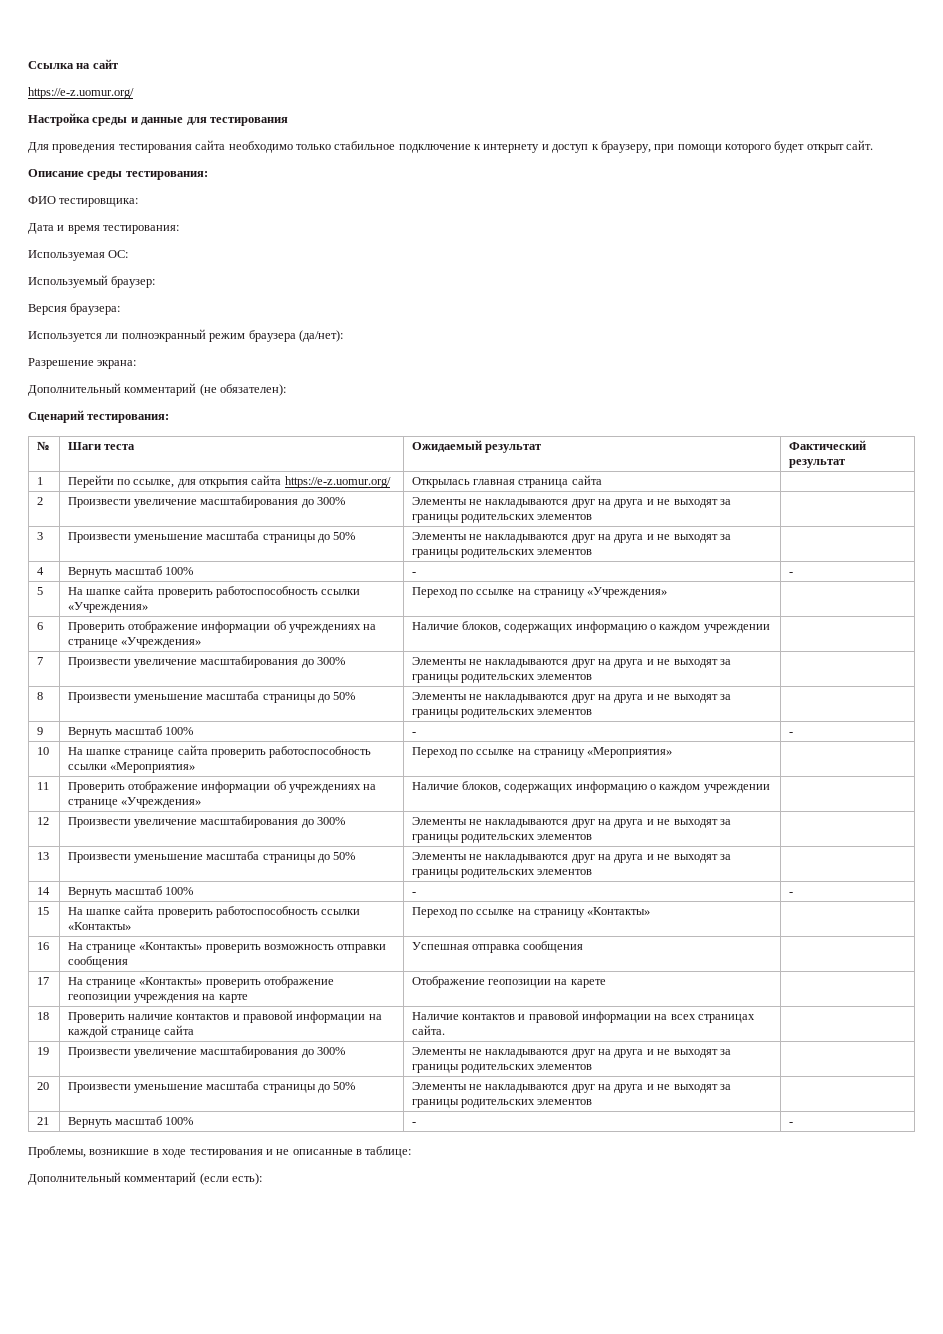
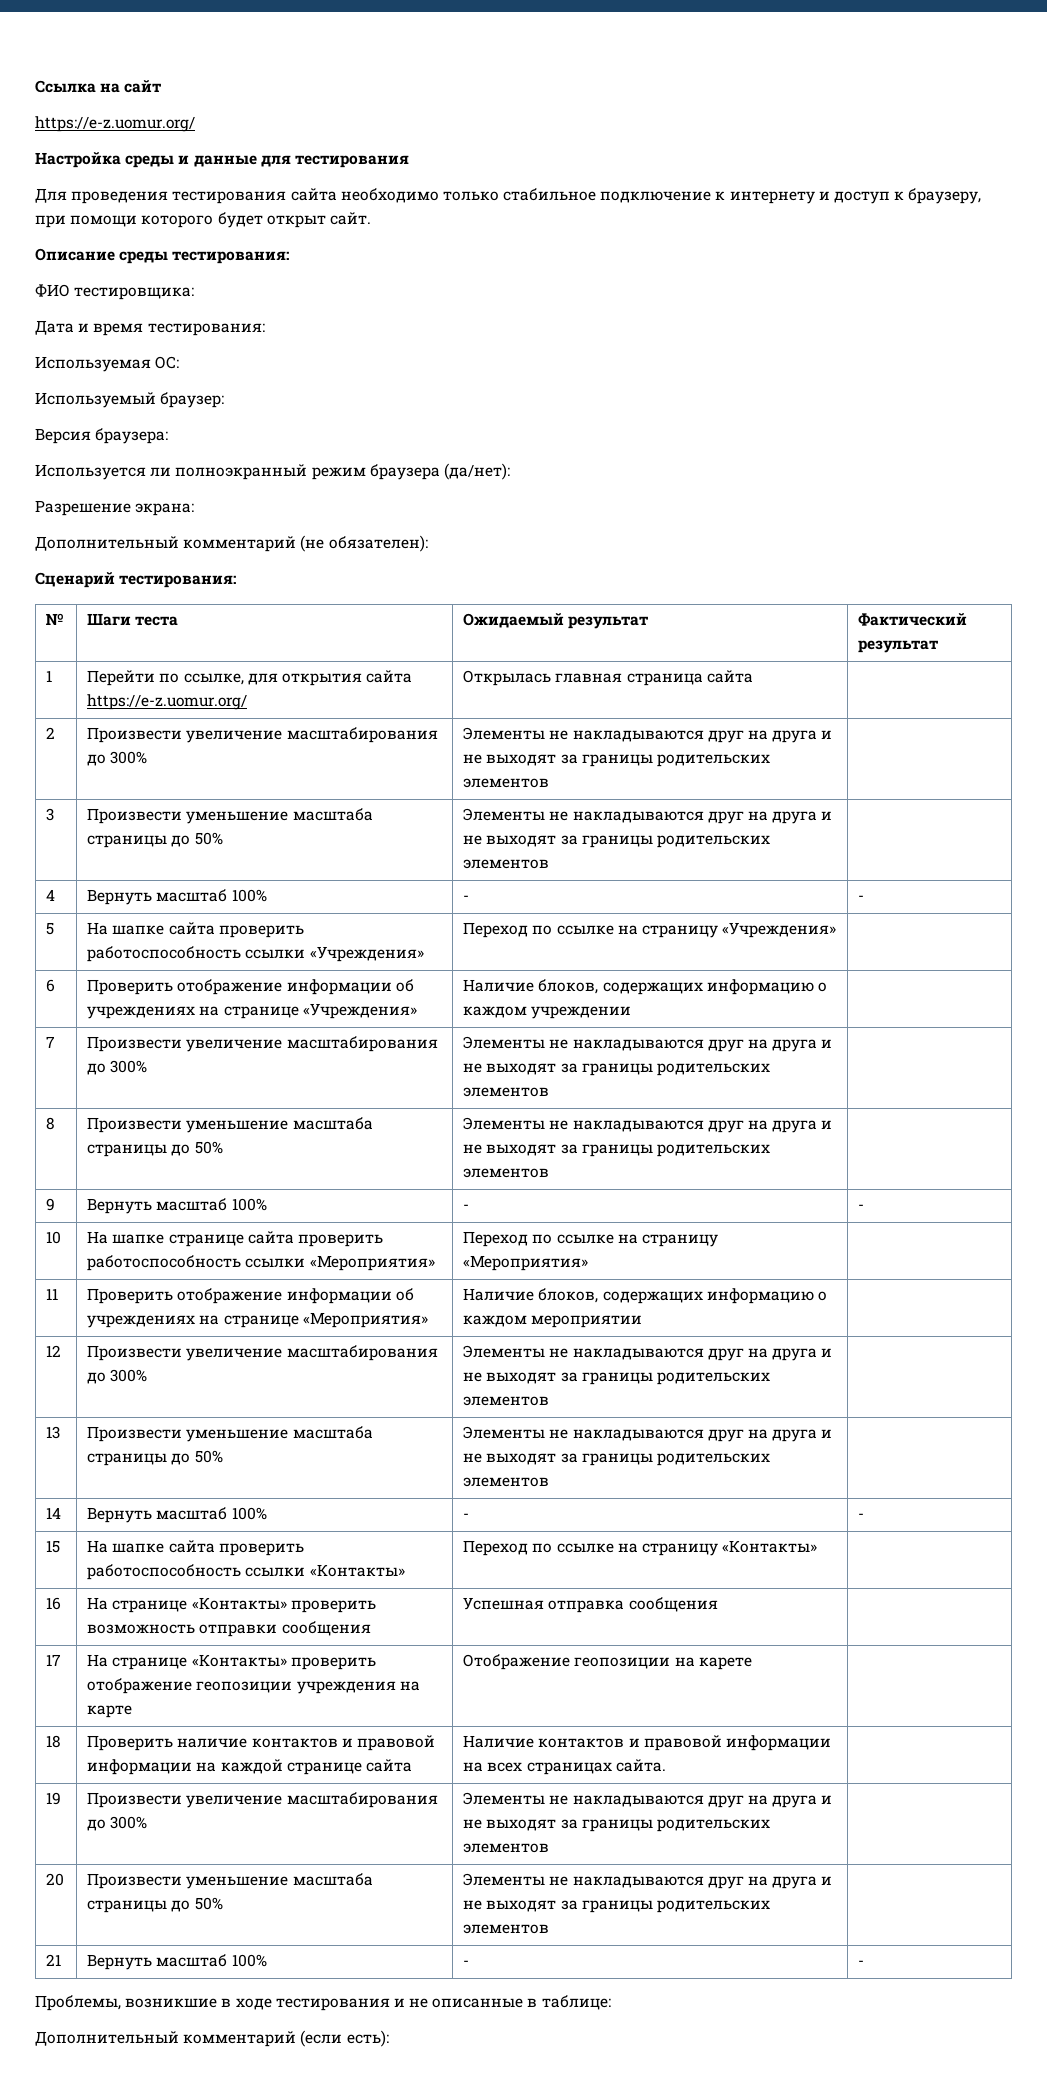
- 11 | Проверить отображение информации об учреждениях на странице «Учреждения» | Наличие блоков, содержащих информацию о каждом учреждении |
+ 11 | Проверить отображение информации об учреждениях на странице «Мероприятия» | Наличие блоков, содержащих информацию о каждом мероприятии |

